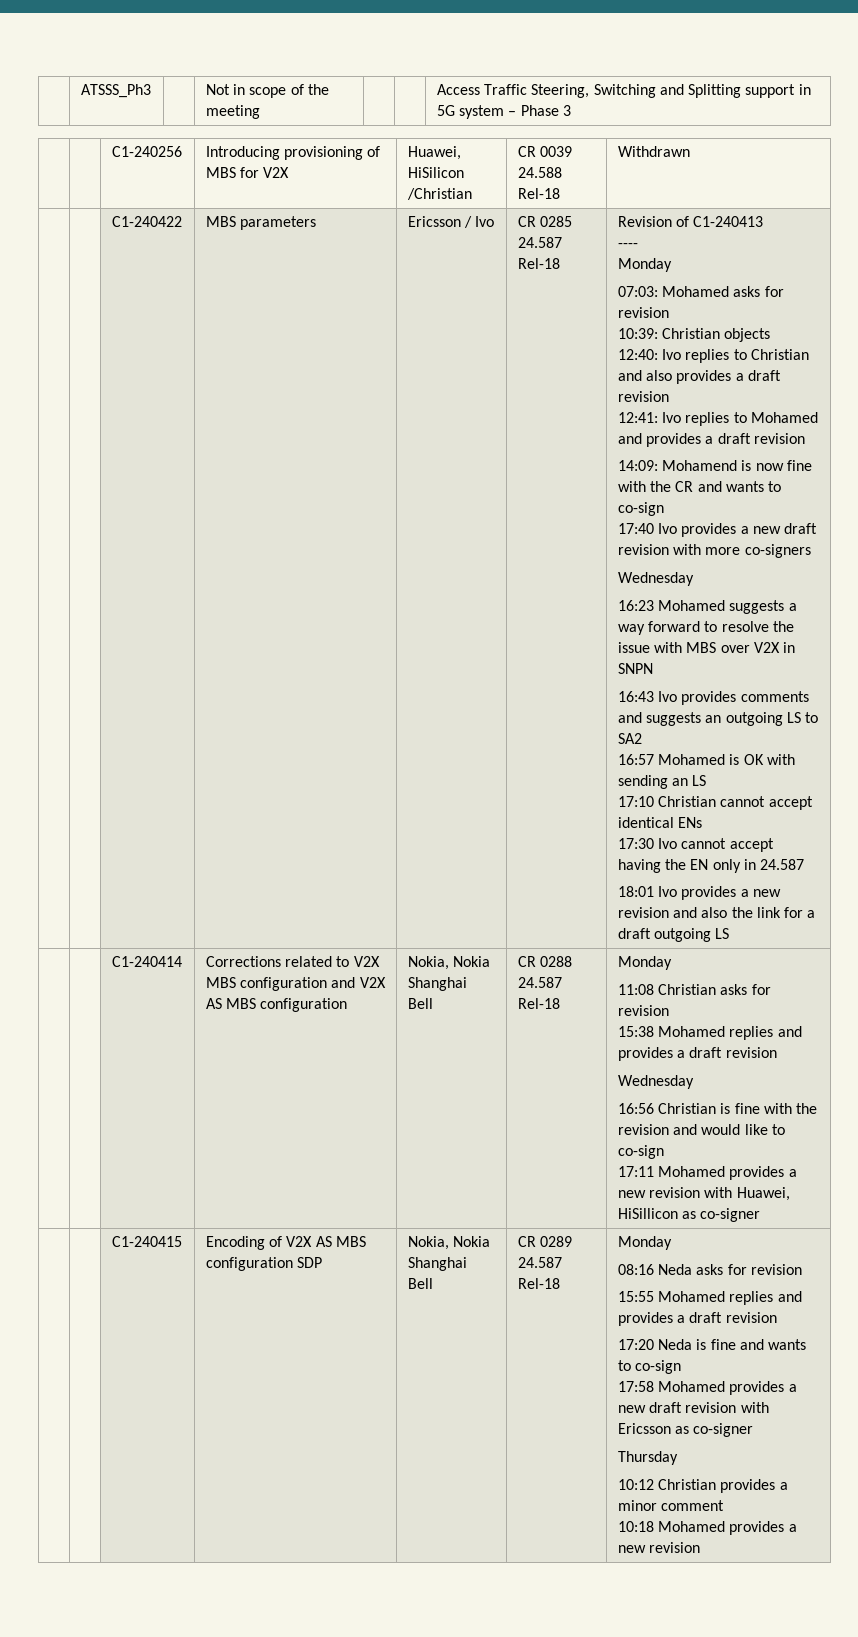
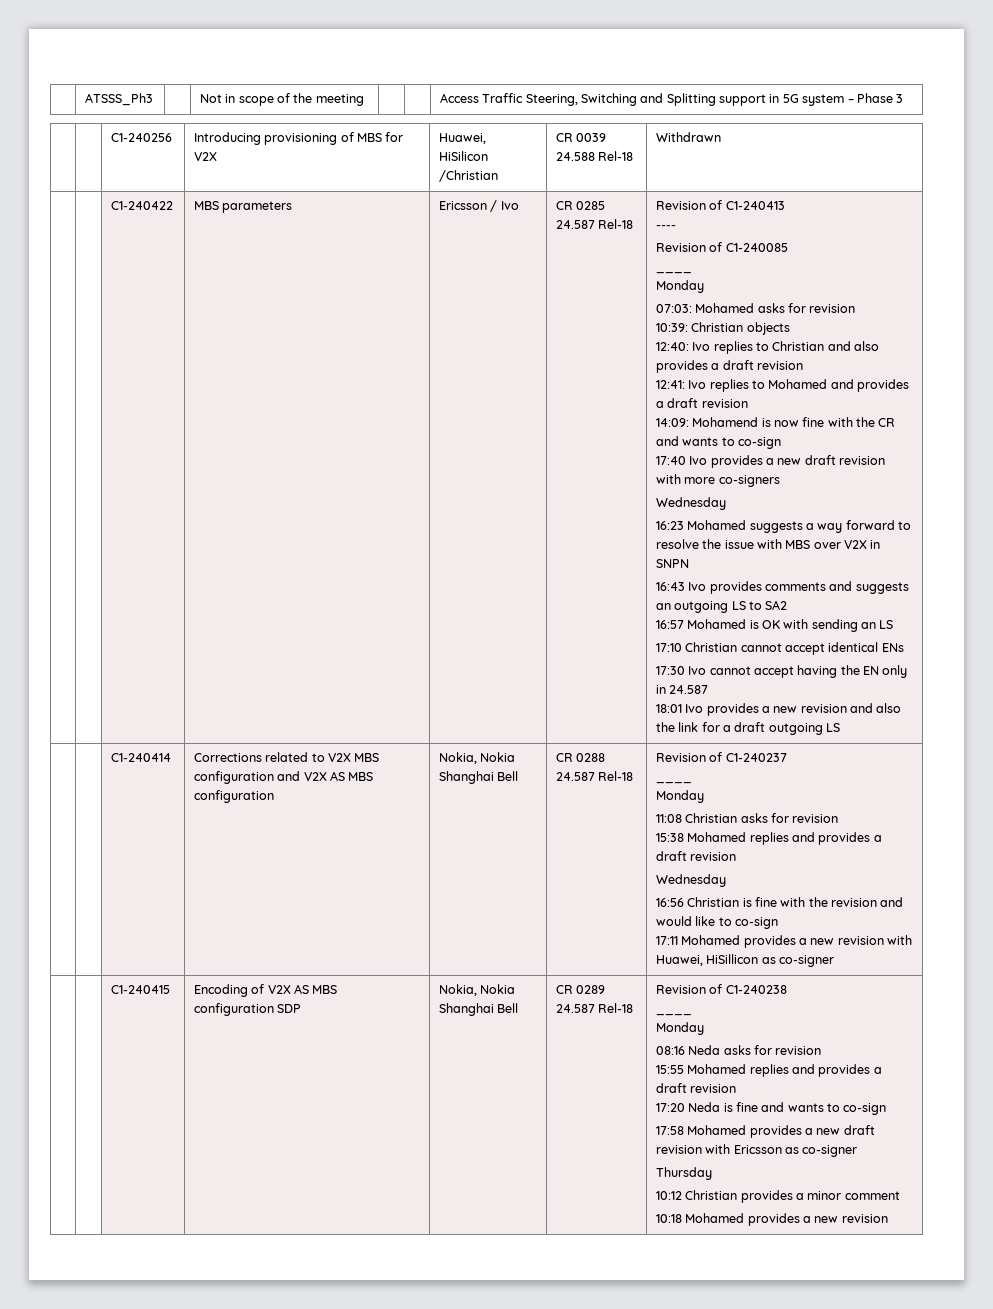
+ Revision of C1-240085
+ ____
+ Revision of C1-240237
+ ____
+ Revision of C1-240238
+ ____

